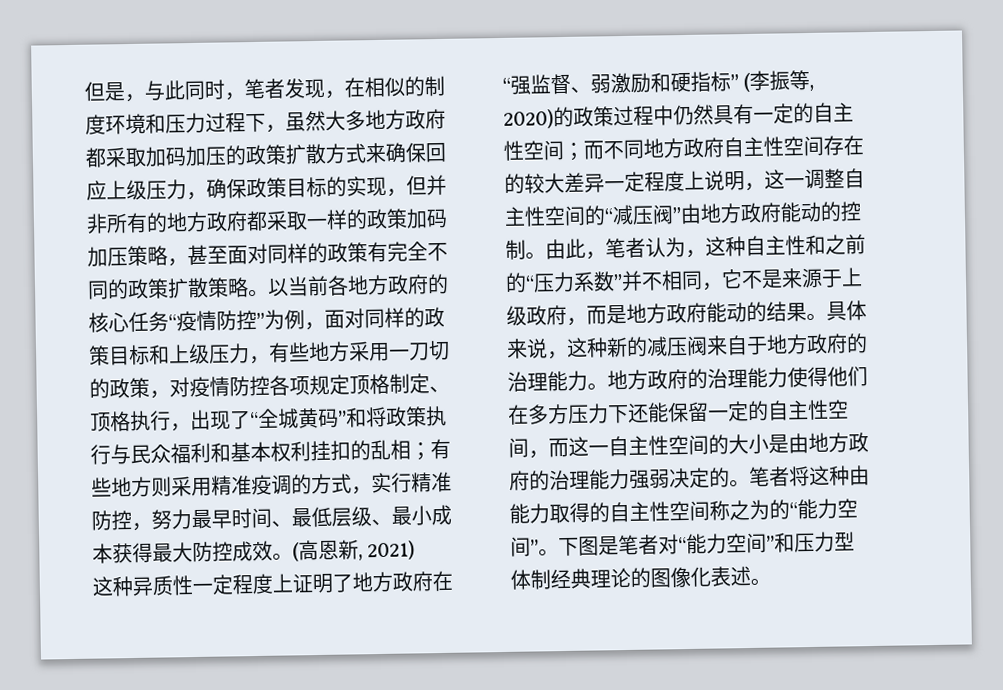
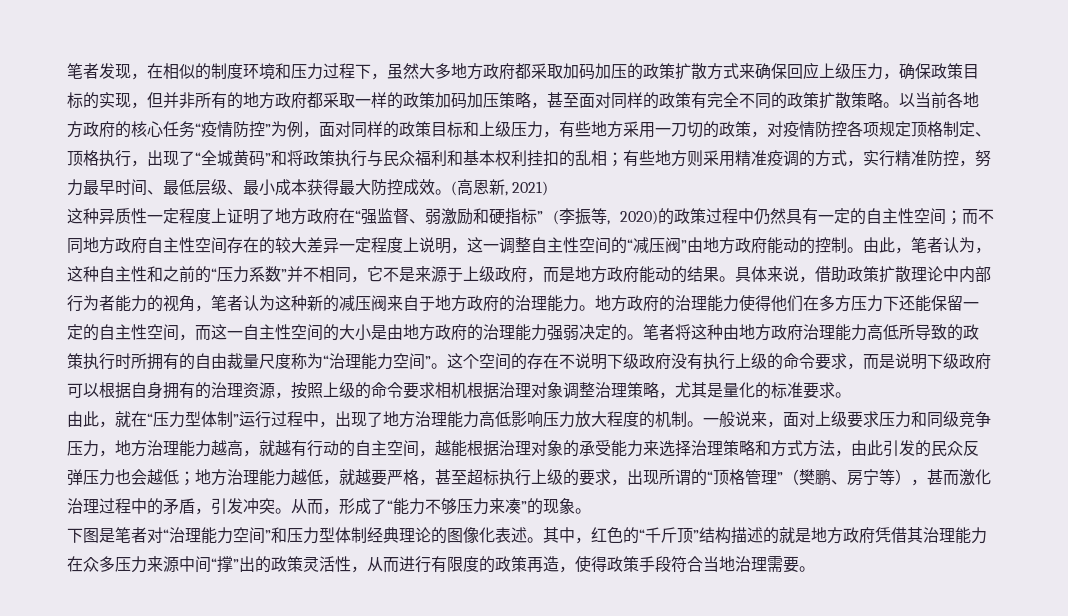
- 但是，与此同时，笔者发现，在相似的制度环境和压力过程下，虽然大多地方政府都采取加码加压的政策扩散方式来确保回应上级压力，确保政策目标的实现，但并非所有的地方政府都采取一样的政策加码加压策略，甚至面对同样的政策有完全不同的政策扩散策略。
+ 笔者发现，在相似的制度环境和压力过程下，虽然大多地方政府都采取加码加压的政策扩散方式来确保回应上级压力，确保政策目标的实现，但并非所有的地方政府都采取一样的政策加码加压策略，甚至面对同样的政策有完全不同的政策扩散策略。
- 具体来说，这种新的减压阀来自于地方政府的治理能力。
+ 具体来说，借助政策扩散理论中内部行为者能力的视角，笔者认为这种新的减压阀来自于地方政府的治理能力。
- 笔者将这种由能力取得的自主性空间称之为的“能力空间”。下图是笔者对“能力空间”和压力型体制经典理论的图像化表述。
+ 笔者将这种由地方政府治理能力高低所导致的政策执行时所拥有的自由裁量尺度称为“治理能力空间”。这个空间的存在不说明下级政府没有执行上级的命令要求，而是说明下级政府可以根据自身拥有的治理资源，按照上级的命令要求相机根据治理对象调整治理策略，尤其是量化的标准要求。
+ 由此，就在“压力型体制”运行过程中，出现了地方治理能力高低影响压力放大程度的机制。一般说来，面对上级要求压力和同级竞争压力，地方治理能力越高，就越有行动的自主空间，越能根据治理对象的承受能力来选择治理策略和方式方法，由此引发的民众反弹压力也会越低；地方治理能力越低，就越要严格，甚至超标执行上级的要求，出现所谓的“顶格管理”（樊鹏、房宁等），甚而激化治理过程中的矛盾，引发冲突。从而，形成了“能力不够压力来凑”的现象。
+ 下图是笔者对“治理能力空间”和压力型体制经典理论的图像化表述。
+ 其中，红色的“千斤顶”结构描述的就是地方政府凭借其治理能力在众多压力来源中间“撑”出的政策灵活性，从而进行有限度的政策再造，使得政策手段符合当地治理需要。

